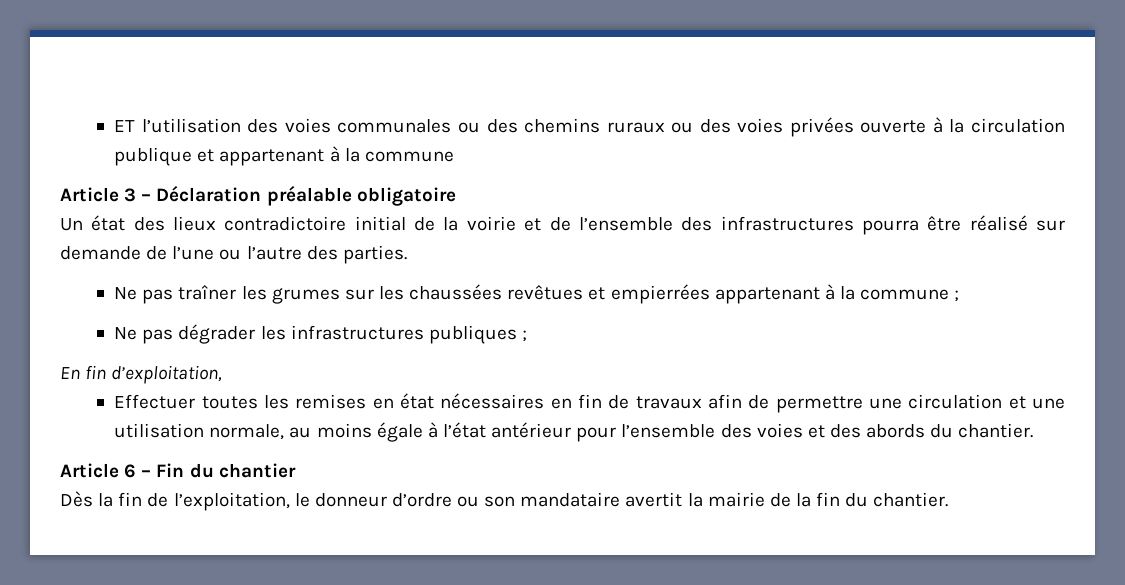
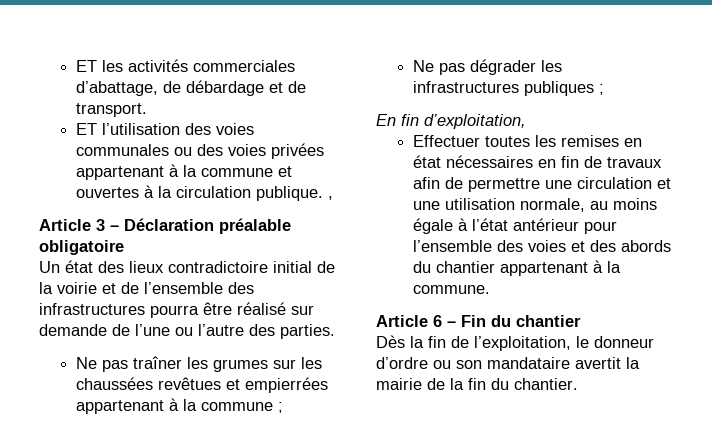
- ET l’utilisation des voies communales ou des chemins ruraux ou des voies privées ouverte à la circulation publique et appartenant à la commune
+ ET les activités commerciales d’abattage, de débardage et de transport.
+ ET l’utilisation des voies communales ou des voies privées appartenant à la commune et ouvertes à la circulation publique. ,
- Effectuer toutes les remises en état nécessaires en fin de travaux afin de permettre une circulation et une utilisation normale, au moins égale à l’état antérieur pour l’ensemble des voies et des abords du chantier.
+ Effectuer toutes les remises en état nécessaires en fin de travaux afin de permettre une circulation et une utilisation normale, au moins égale à l’état antérieur pour l’ensemble des voies et des abords du chantier appartenant à la commune.

